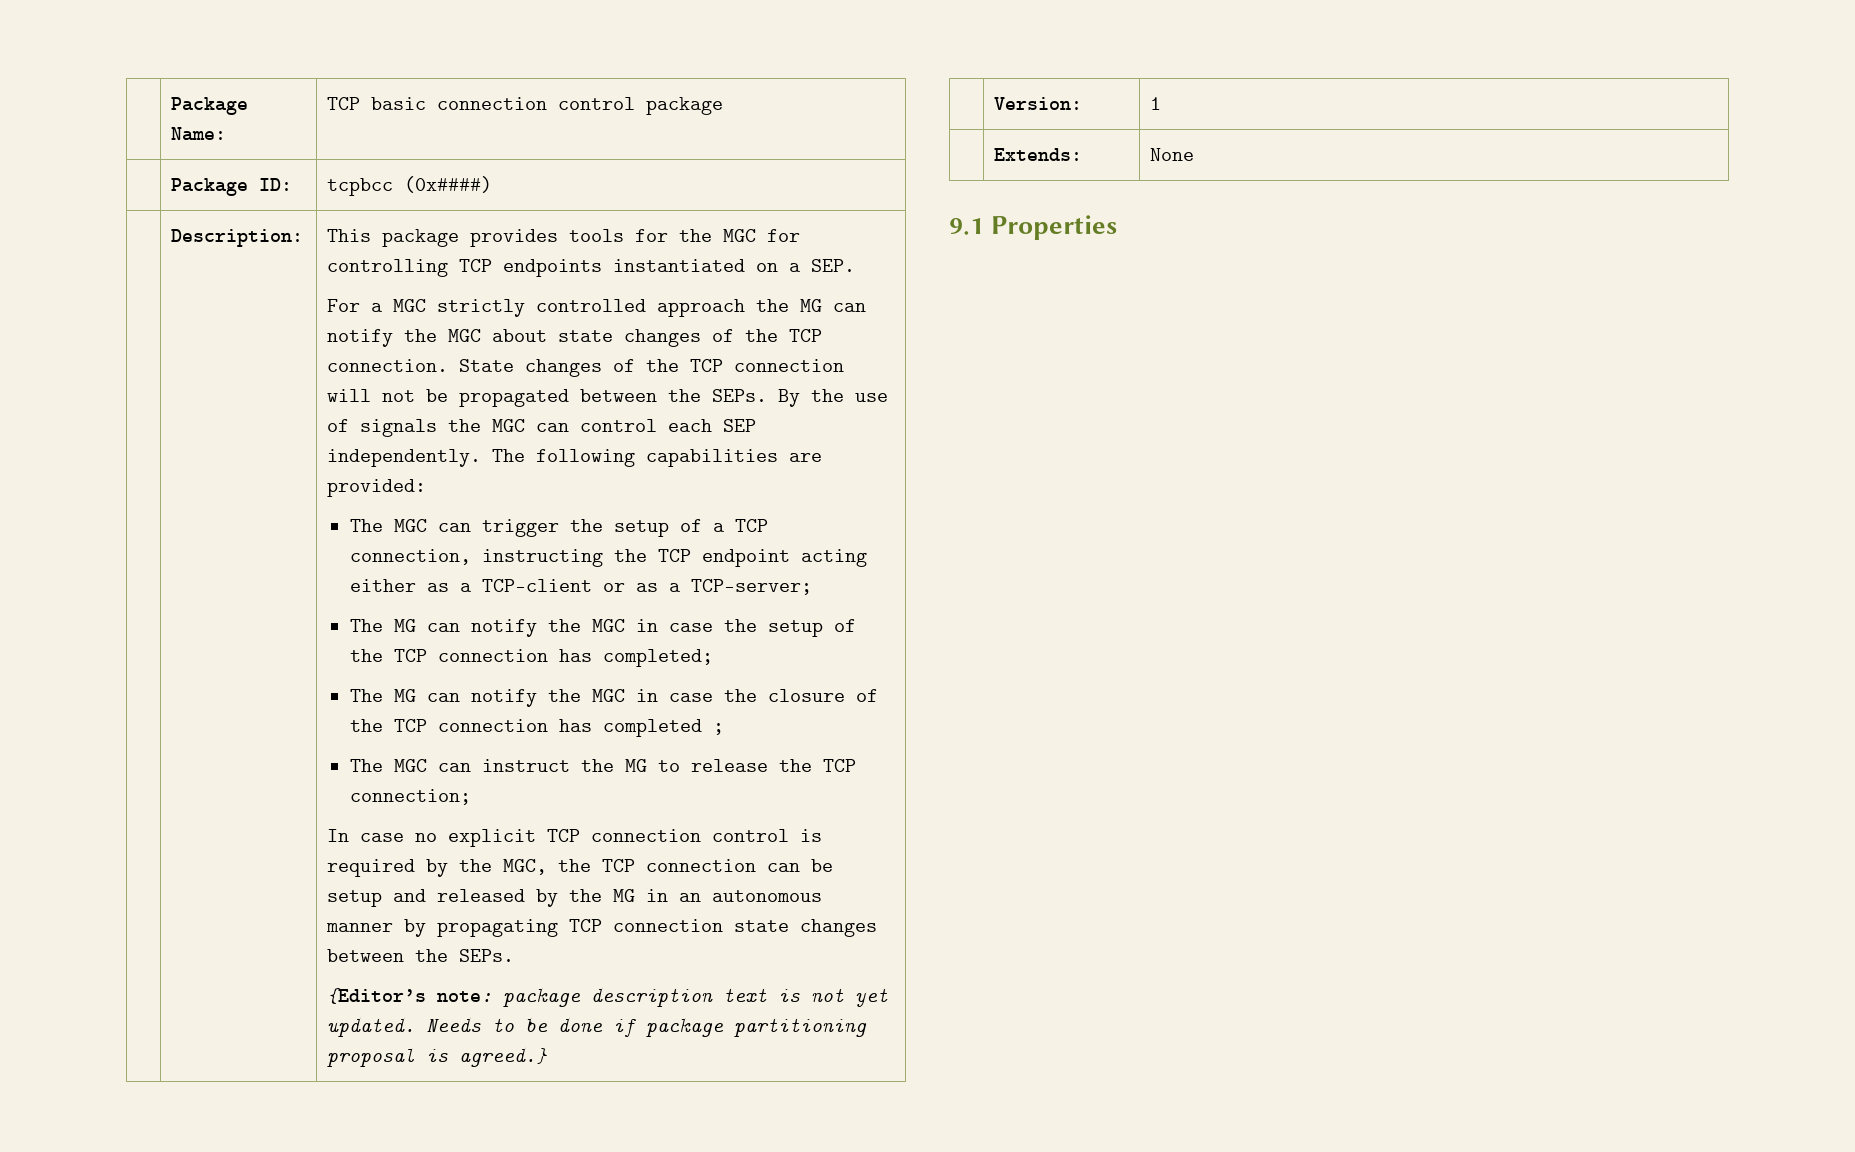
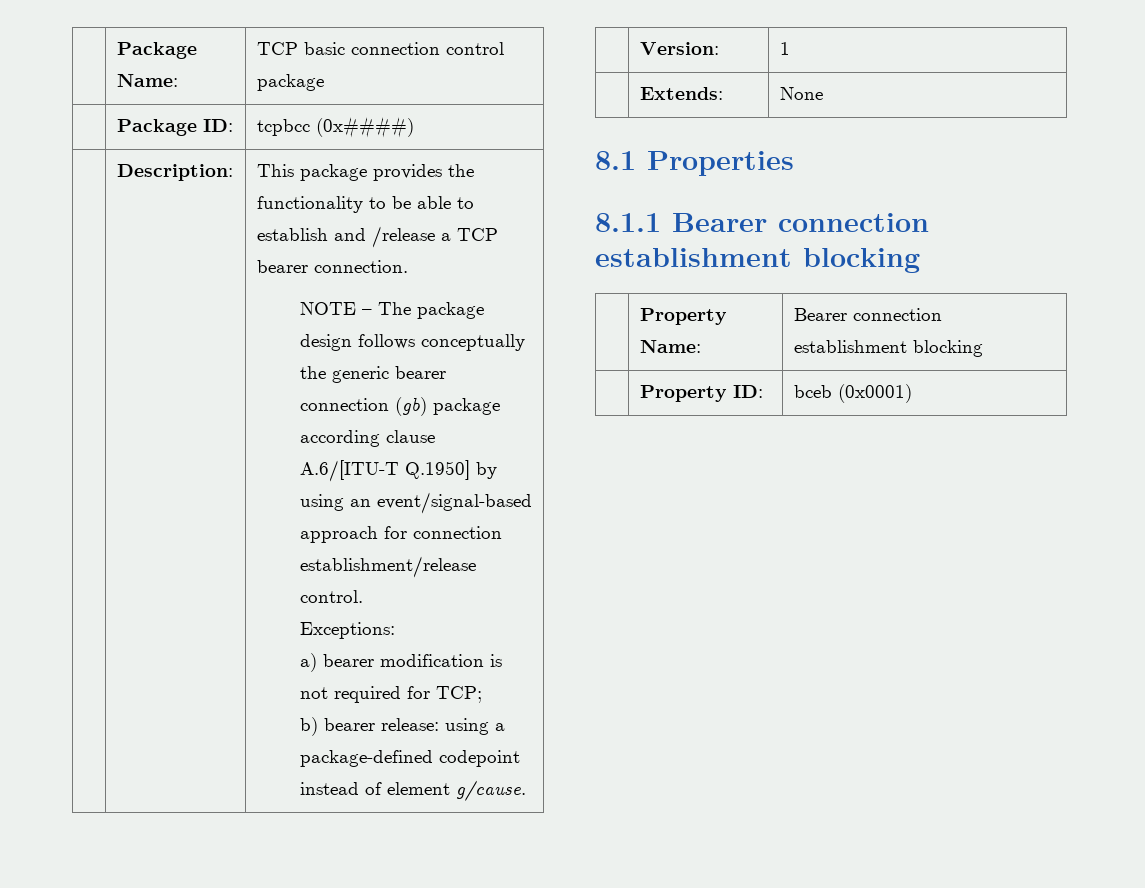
- This package provides tools for the MGC for controlling TCP endpoints instantiated on a SEP.
- For a MGC strictly controlled approach the MG can notify the MGC about state changes of the TCP connection. State changes of the TCP connection will not be propagated between the SEPs. By the use of signals the MGC can control each SEP independently. The following capabilities are provided:
- The MGC can trigger the setup of a TCP connection, instructing the TCP endpoint acting either as a TCP-client or as a TCP-server;
- The MG can notify the MGC in case the setup of the TCP connection has completed;
- The MG can notify the MGC in case the closure of the TCP connection has completed ;
- The MGC can instruct the MG to release the TCP connection;
- In case no explicit TCP connection control is required by the MGC, the TCP connection can be setup and released by the MG in an autonomous manner by propagating TCP connection state changes between the SEPs.
- {Editor’s note: package description text is not yet updated. Needs to be done if package partitioning proposal is agreed.}
+ This package provides the functionality to be able to establish and /release a TCP bearer connection.
+ NOTE – The package design follows conceptually the generic bearer connection (gb) package according clause A.6/[ITU-T Q.1950] by using an event/signal-based approach for connection establishment/release control.
+ Exceptions:
+ a) bearer modification is not required for TCP;
+ b) bearer release: using a package-defined codepoint instead of element g/cause.
- 9.1 Properties
+ 8.1 Properties
+ 8.1.1 Bearer connection establishment blocking
+ | Property Name: | Bearer connection establishment blocking
+ | Property ID: | bceb (0x0001)

